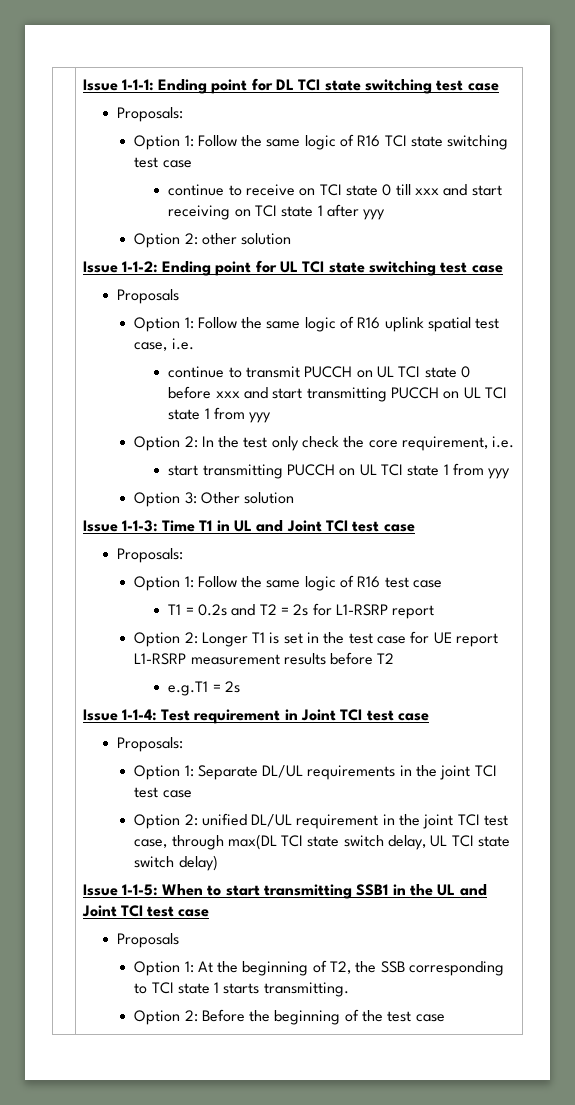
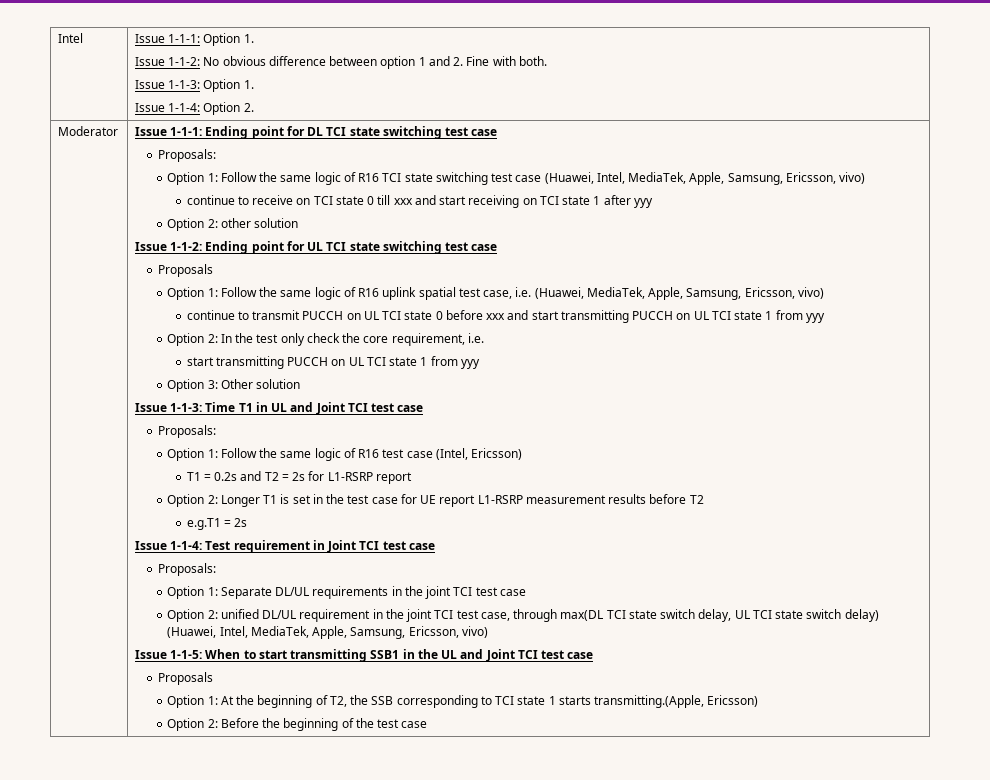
+ Intel | Issue 1-1-1: Option 1.
+ Issue 1-1-2: No obvious difference between option 1 and 2. Fine with both.
+ Issue 1-1-3: Option 1.
+ Issue 1-1-4: Option 2.
+ Moderator
- Option 1: Follow the same logic of R16 TCI state switching test case
+ Option 1: Follow the same logic of R16 TCI state switching test case (Huawei, Intel, MediaTek, Apple, Samsung, Ericsson, vivo)
- Option 1: Follow the same logic of R16 uplink spatial test case, i.e.
+ Option 1: Follow the same logic of R16 uplink spatial test case, i.e. (Huawei, MediaTek, Apple, Samsung, Ericsson, vivo)
- Option 1: Follow the same logic of R16 test case
+ Option 1: Follow the same logic of R16 test case (Intel, Ericsson)
- Option 2: unified DL/UL requirement in the joint TCI test case, through max(DL TCI state switch delay, UL TCI state switch delay)
+ Option 2: unified DL/UL requirement in the joint TCI test case, through max(DL TCI state switch delay, UL TCI state switch delay) (Huawei, Intel, MediaTek, Apple, Samsung, Ericsson, vivo)
- Option 1: At the beginning of T2, the SSB corresponding to TCI state 1 starts transmitting.
+ Option 1: At the beginning of T2, the SSB corresponding to TCI state 1 starts transmitting.(Apple, Ericsson)

